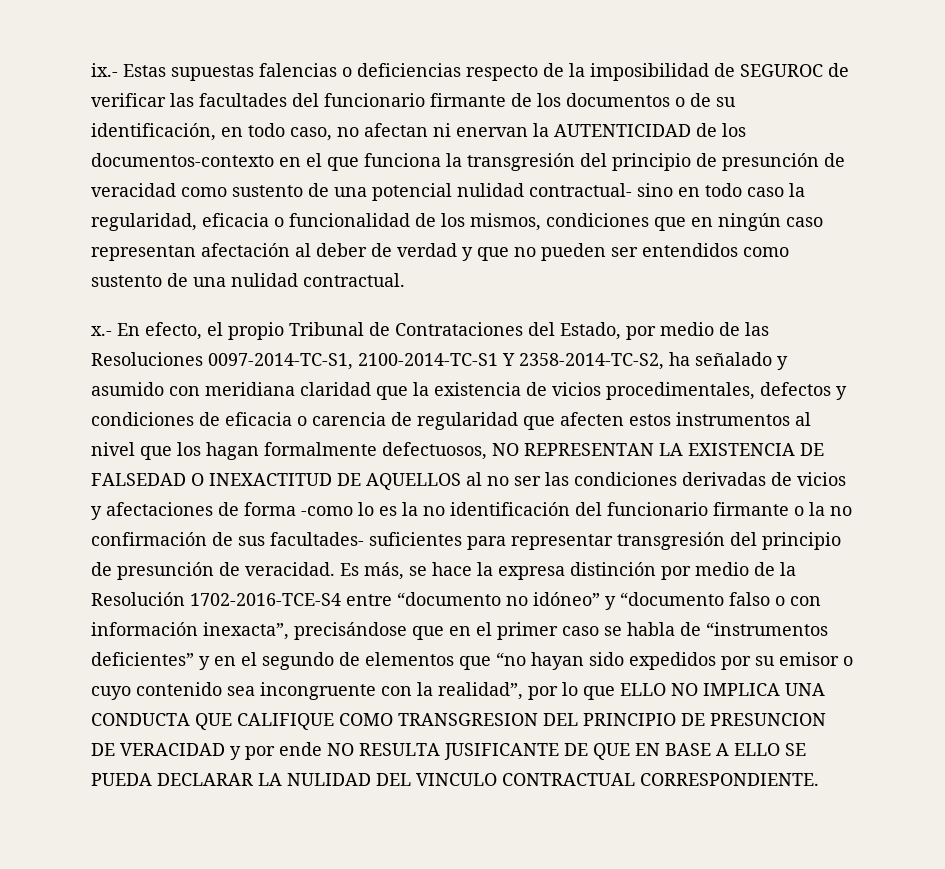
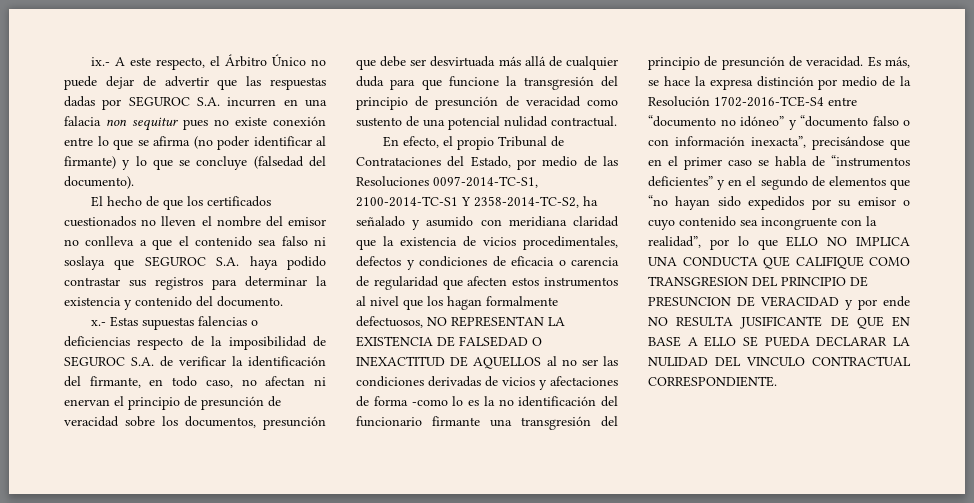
- ix.- Estas supuestas falencias o deficiencias respecto de la imposibilidad de SEGUROC de verificar las facultades del funcionario firmante de los documentos o de su identificación, en todo caso, no afectan ni enervan la AUTENTICIDAD de los documentos-contexto en el que funciona la transgresión del principio de presunción de veracidad como sustento de una potencial nulidad contractual- sino en todo caso la regularidad, eficacia o funcionalidad de los mismos, condiciones que en ningún caso representan afectación al deber de verdad y que no pueden ser entendidos como sustento de una nulidad contractual.
+ ix.- A este respecto, el Árbitro Único no puede dejar de advertir que las respuestas dadas por SEGUROC S.A. incurren en una falacia non sequitur pues no existe conexión entre lo que se afirma (no poder identificar al firmante) y lo que se concluye (falsedad del documento).
+ El hecho de que los certificados cuestionados no lleven el nombre del emisor no conlleva a que el contenido sea falso ni soslaya que SEGUROC S.A. haya podido contrastar sus registros para determinar la existencia y contenido del documento.
+ x.- Estas supuestas falencias o deficiencias respecto de la imposibilidad de SEGUROC S.A. de verificar la identificación del firmante, en todo caso, no afectan ni enervan el principio de presunción de veracidad sobre los documentos, presunción que debe ser desvirtuada más allá de cualquier duda para que funcione la transgresión del principio de presunción de veracidad como sustento de una potencial nulidad contractual.
- x.- En efecto, el propio Tribunal de Contrataciones del Estado, por medio de las Resoluciones 0097-2014-TC-S1, 2100-2014-TC-S1 Y 2358-2014-TC-S2, ha señalado y asumido con meridiana claridad que la existencia de vicios procedimentales, defectos y condiciones de eficacia o carencia de regularidad que afecten estos instrumentos al nivel que los hagan formalmente defectuosos, NO REPRESENTAN LA EXISTENCIA DE FALSEDAD O INEXACTITUD DE AQUELLOS al no ser las condiciones derivadas de vicios y afectaciones de forma -como lo es la no identificación del funcionario firmante o la no confirmación de sus facultades- suficientes para representar transgresión del principio de presunción de veracidad.
+ En efecto, el propio Tribunal de Contrataciones del Estado, por medio de las Resoluciones 0097-2014-TC-S1, 2100-2014-TC-S1 Y 2358-2014-TC-S2, ha señalado y asumido con meridiana claridad que la existencia de vicios procedimentales, defectos y condiciones de eficacia o carencia de regularidad que afecten estos instrumentos al nivel que los hagan formalmente defectuosos, NO REPRESENTAN LA EXISTENCIA DE FALSEDAD O INEXACTITUD DE AQUELLOS al no ser las condiciones derivadas de vicios y afectaciones de forma -como lo es la no identificación del funcionario firmante una transgresión del principio de presunción de veracidad.

